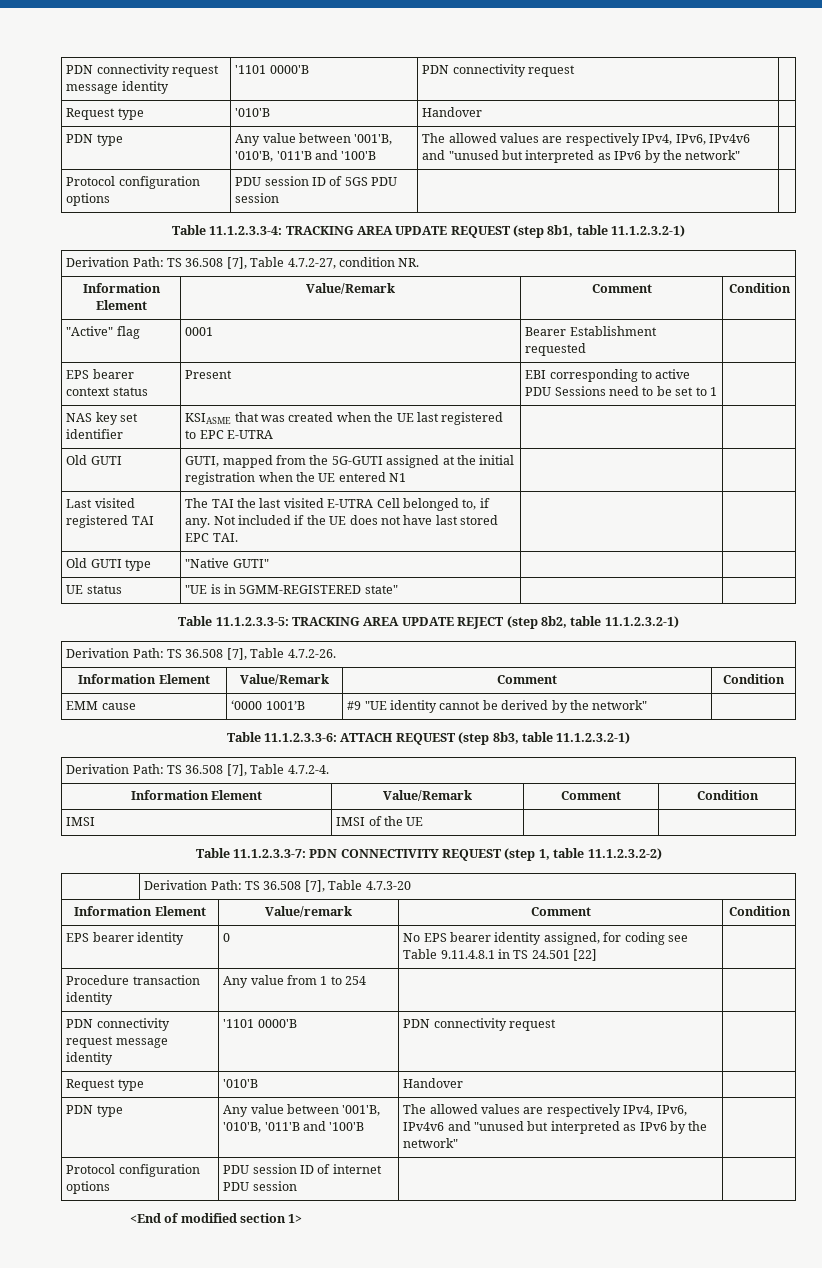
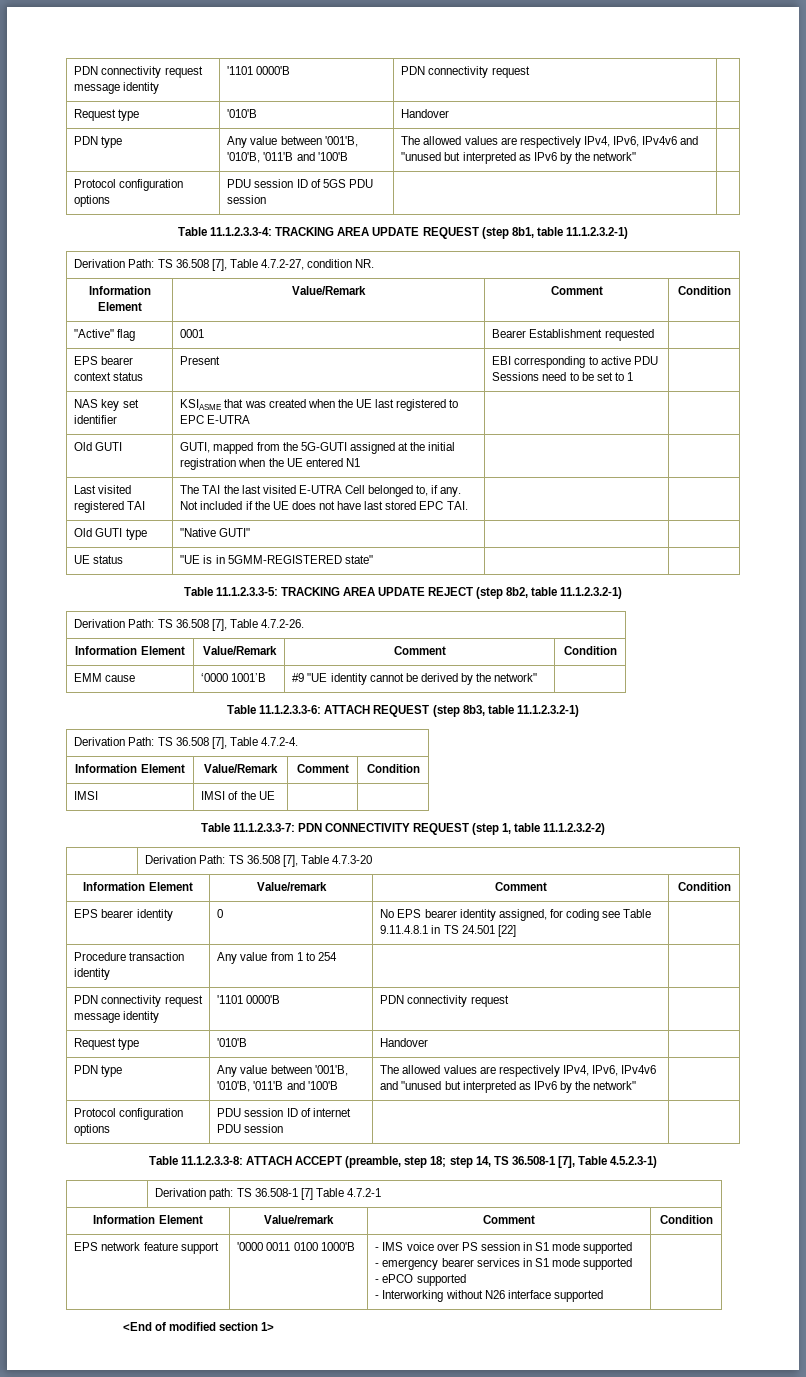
+ Table 11.1.2.3.3-8: ATTACH ACCEPT (preamble, step 18; step 14, TS 36.508-1 [7], Table 4.5.2.3-1)
+ | Derivation path: TS 36.508-1 [7] Table 4.7.2-1
+ Information Element | Value/remark | Comment | Condition
+ EPS network feature support | '0000 0011 0100 1000'B | - IMS voice over PS session in S1 mode supported
+ - emergency bearer services in S1 mode supported
+ - ePCO supported
+ - Interworking without N26 interface supported |

